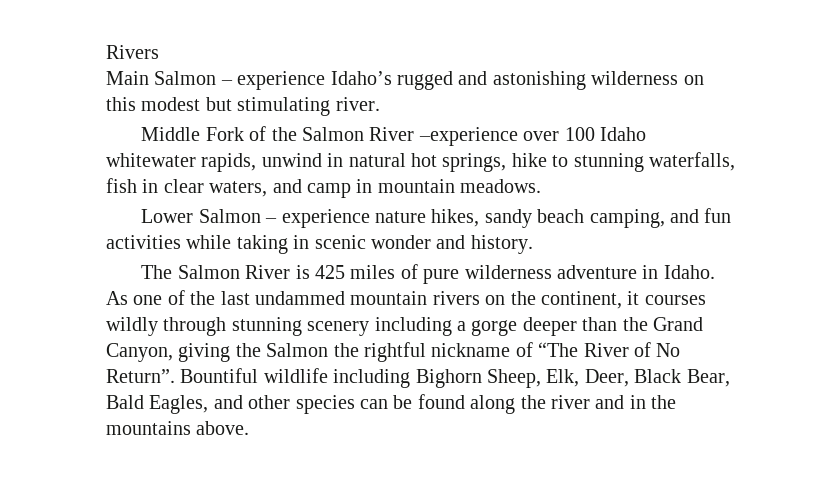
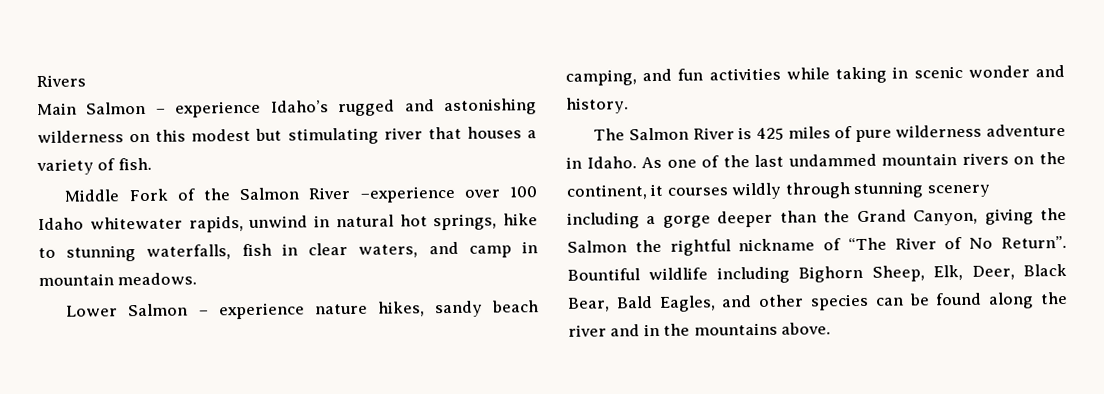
- Main Salmon – experience Idaho’s rugged and astonishing wilderness on this modest but stimulating river.
+ Main Salmon – experience Idaho’s rugged and astonishing wilderness on this modest but stimulating river that houses a variety of fish.

